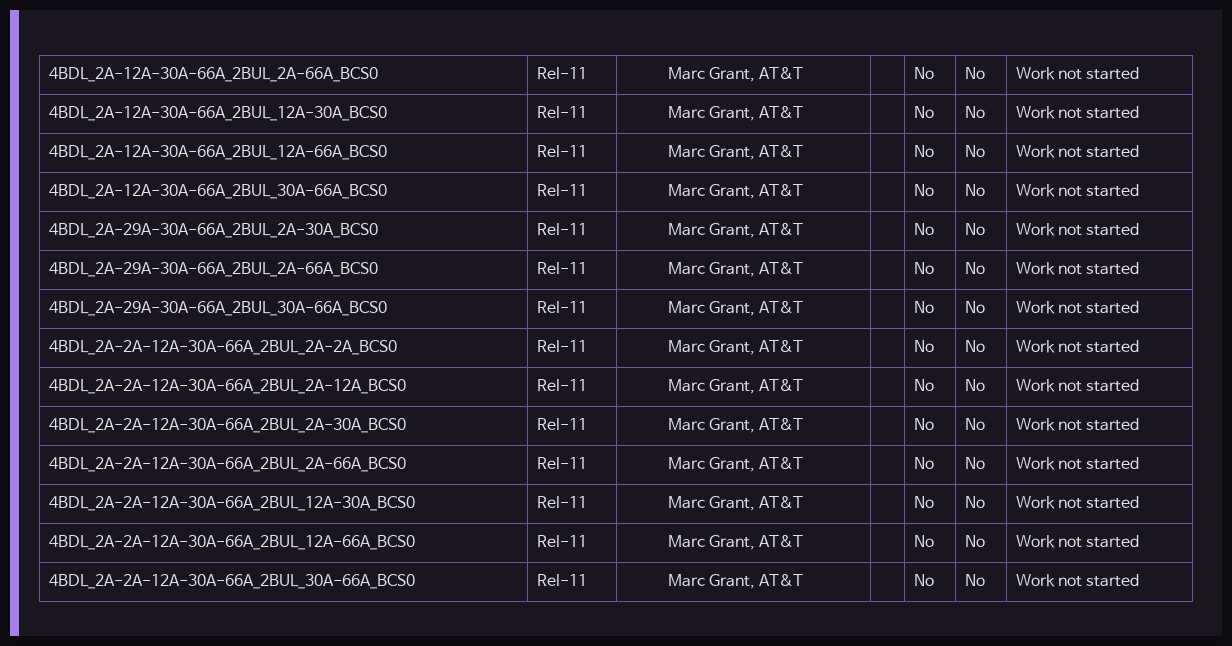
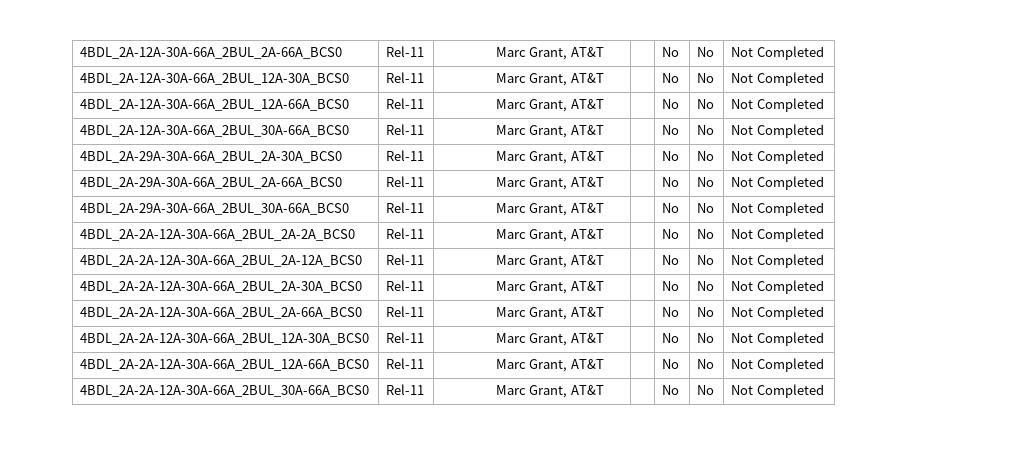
- 4BDL_2A-12A-30A-66A_2BUL_2A-66A_BCS0 | Rel-11 | Marc Grant, AT&T | | No | No | Work not started
+ 4BDL_2A-12A-30A-66A_2BUL_2A-66A_BCS0 | Rel-11 | Marc Grant, AT&T | | No | No | Not Completed
- 4BDL_2A-12A-30A-66A_2BUL_12A-30A_BCS0 | Rel-11 | Marc Grant, AT&T | | No | No | Work not started
+ 4BDL_2A-12A-30A-66A_2BUL_12A-30A_BCS0 | Rel-11 | Marc Grant, AT&T | | No | No | Not Completed
- 4BDL_2A-12A-30A-66A_2BUL_12A-66A_BCS0 | Rel-11 | Marc Grant, AT&T | | No | No | Work not started
+ 4BDL_2A-12A-30A-66A_2BUL_12A-66A_BCS0 | Rel-11 | Marc Grant, AT&T | | No | No | Not Completed
- 4BDL_2A-12A-30A-66A_2BUL_30A-66A_BCS0 | Rel-11 | Marc Grant, AT&T | | No | No | Work not started
+ 4BDL_2A-12A-30A-66A_2BUL_30A-66A_BCS0 | Rel-11 | Marc Grant, AT&T | | No | No | Not Completed
- 4BDL_2A-29A-30A-66A_2BUL_2A-30A_BCS0 | Rel-11 | Marc Grant, AT&T | | No | No | Work not started
+ 4BDL_2A-29A-30A-66A_2BUL_2A-30A_BCS0 | Rel-11 | Marc Grant, AT&T | | No | No | Not Completed
- 4BDL_2A-29A-30A-66A_2BUL_2A-66A_BCS0 | Rel-11 | Marc Grant, AT&T | | No | No | Work not started
+ 4BDL_2A-29A-30A-66A_2BUL_2A-66A_BCS0 | Rel-11 | Marc Grant, AT&T | | No | No | Not Completed
- 4BDL_2A-29A-30A-66A_2BUL_30A-66A_BCS0 | Rel-11 | Marc Grant, AT&T | | No | No | Work not started
+ 4BDL_2A-29A-30A-66A_2BUL_30A-66A_BCS0 | Rel-11 | Marc Grant, AT&T | | No | No | Not Completed
- 4BDL_2A-2A-12A-30A-66A_2BUL_2A-2A_BCS0 | Rel-11 | Marc Grant, AT&T | | No | No | Work not started
+ 4BDL_2A-2A-12A-30A-66A_2BUL_2A-2A_BCS0 | Rel-11 | Marc Grant, AT&T | | No | No | Not Completed
- 4BDL_2A-2A-12A-30A-66A_2BUL_2A-12A_BCS0 | Rel-11 | Marc Grant, AT&T | | No | No | Work not started
+ 4BDL_2A-2A-12A-30A-66A_2BUL_2A-12A_BCS0 | Rel-11 | Marc Grant, AT&T | | No | No | Not Completed
- 4BDL_2A-2A-12A-30A-66A_2BUL_2A-30A_BCS0 | Rel-11 | Marc Grant, AT&T | | No | No | Work not started
+ 4BDL_2A-2A-12A-30A-66A_2BUL_2A-30A_BCS0 | Rel-11 | Marc Grant, AT&T | | No | No | Not Completed
- 4BDL_2A-2A-12A-30A-66A_2BUL_2A-66A_BCS0 | Rel-11 | Marc Grant, AT&T | | No | No | Work not started
+ 4BDL_2A-2A-12A-30A-66A_2BUL_2A-66A_BCS0 | Rel-11 | Marc Grant, AT&T | | No | No | Not Completed
- 4BDL_2A-2A-12A-30A-66A_2BUL_12A-30A_BCS0 | Rel-11 | Marc Grant, AT&T | | No | No | Work not started
+ 4BDL_2A-2A-12A-30A-66A_2BUL_12A-30A_BCS0 | Rel-11 | Marc Grant, AT&T | | No | No | Not Completed
- 4BDL_2A-2A-12A-30A-66A_2BUL_12A-66A_BCS0 | Rel-11 | Marc Grant, AT&T | | No | No | Work not started
+ 4BDL_2A-2A-12A-30A-66A_2BUL_12A-66A_BCS0 | Rel-11 | Marc Grant, AT&T | | No | No | Not Completed
- 4BDL_2A-2A-12A-30A-66A_2BUL_30A-66A_BCS0 | Rel-11 | Marc Grant, AT&T | | No | No | Work not started
+ 4BDL_2A-2A-12A-30A-66A_2BUL_30A-66A_BCS0 | Rel-11 | Marc Grant, AT&T | | No | No | Not Completed

